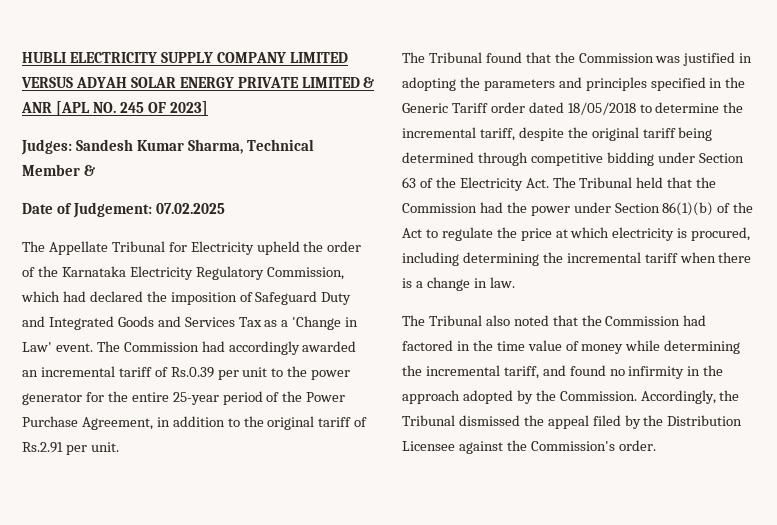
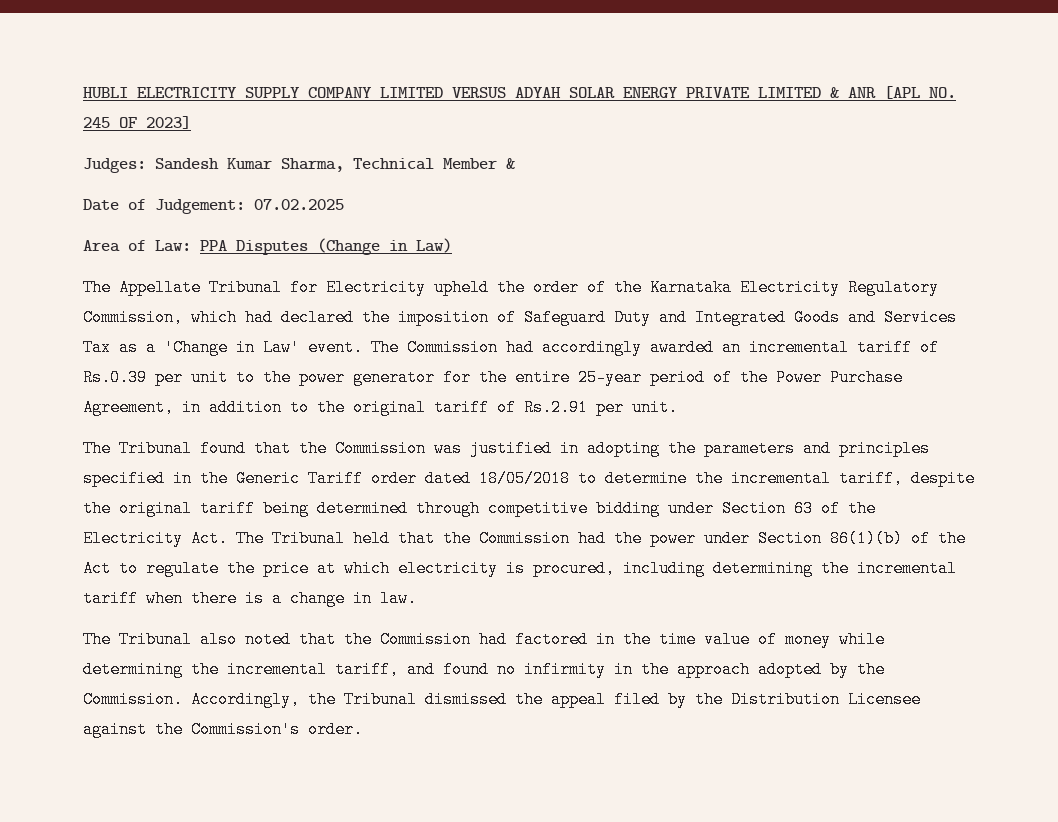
+ Area of Law: PPA Disputes (Change in Law)

